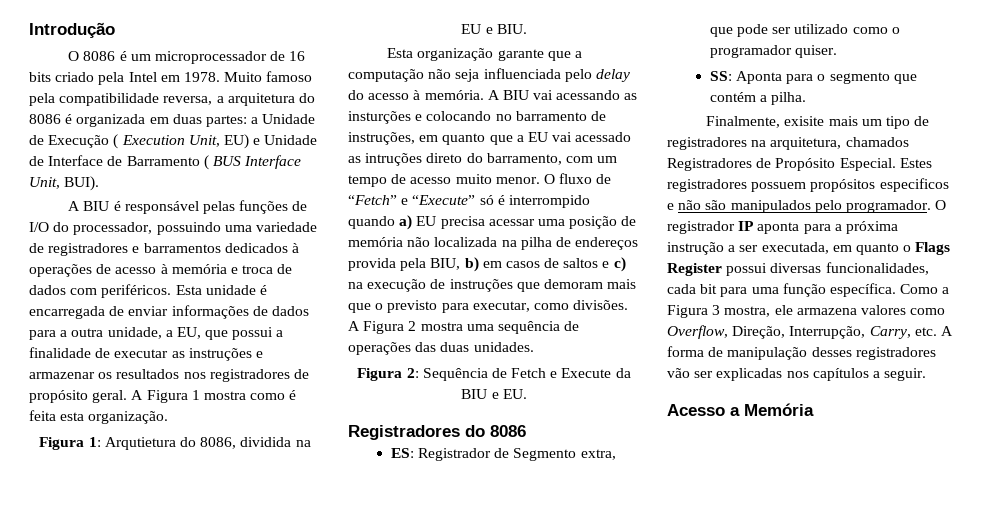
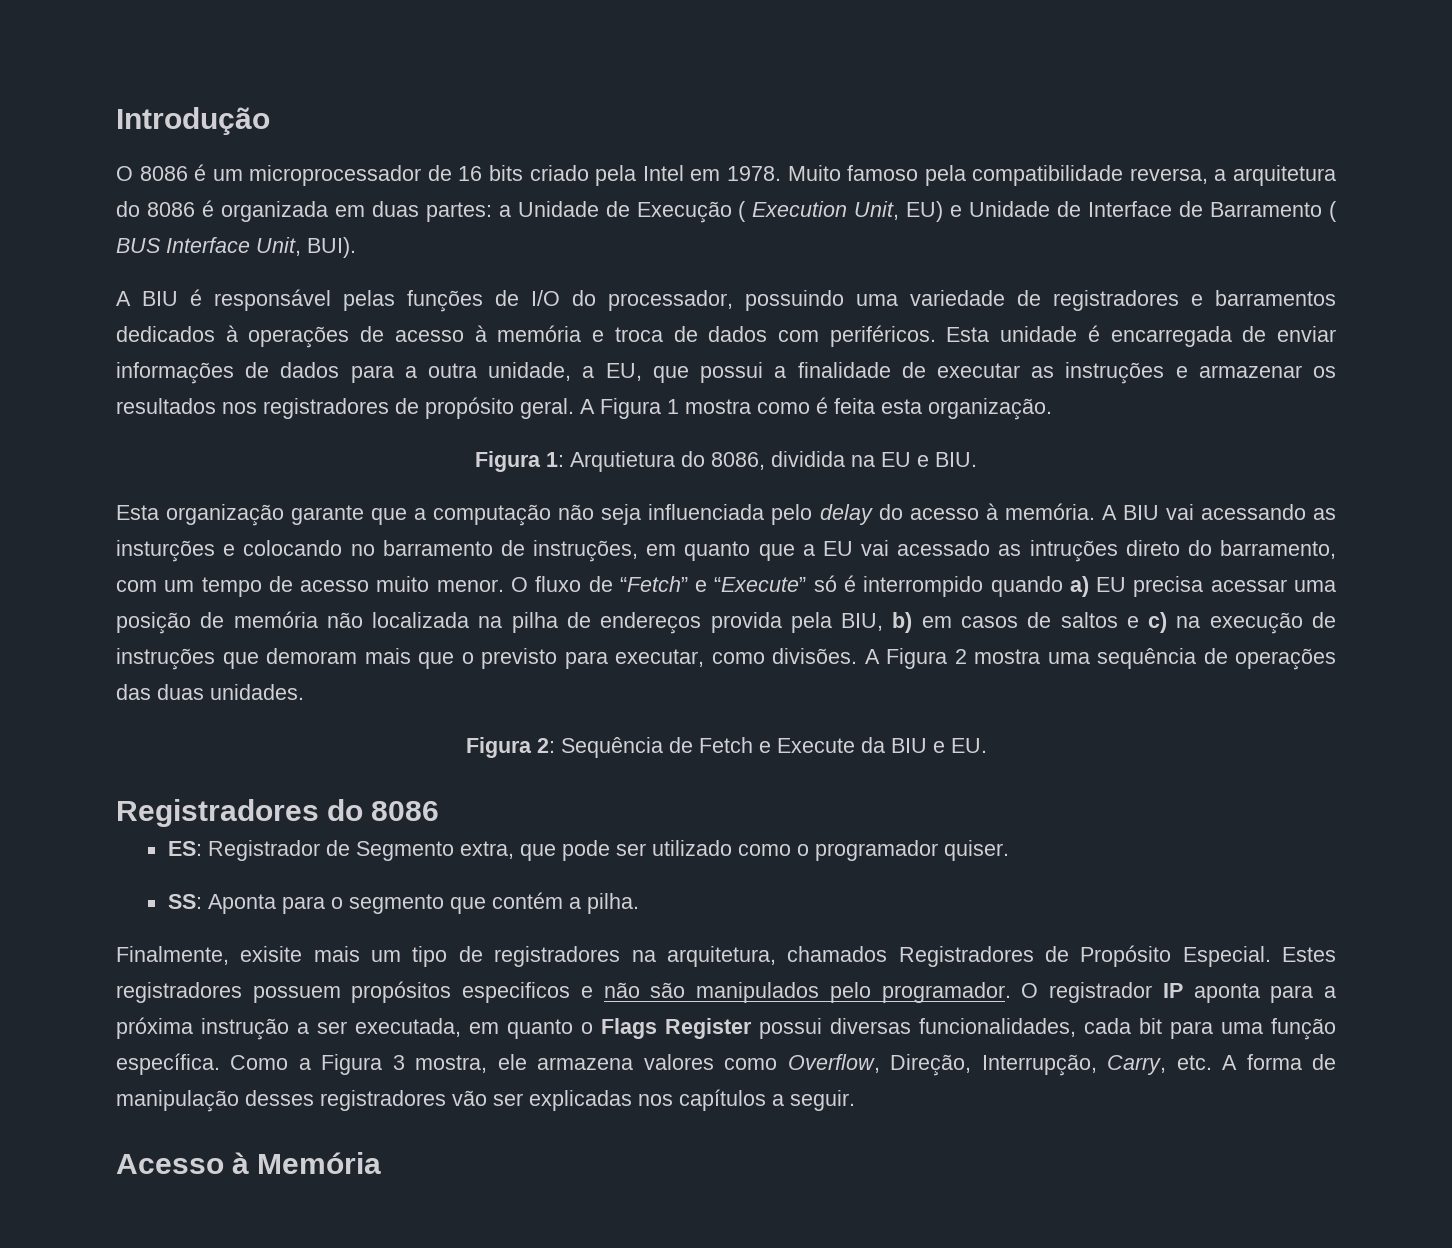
- Acesso a Memória
+ Acesso à Memória

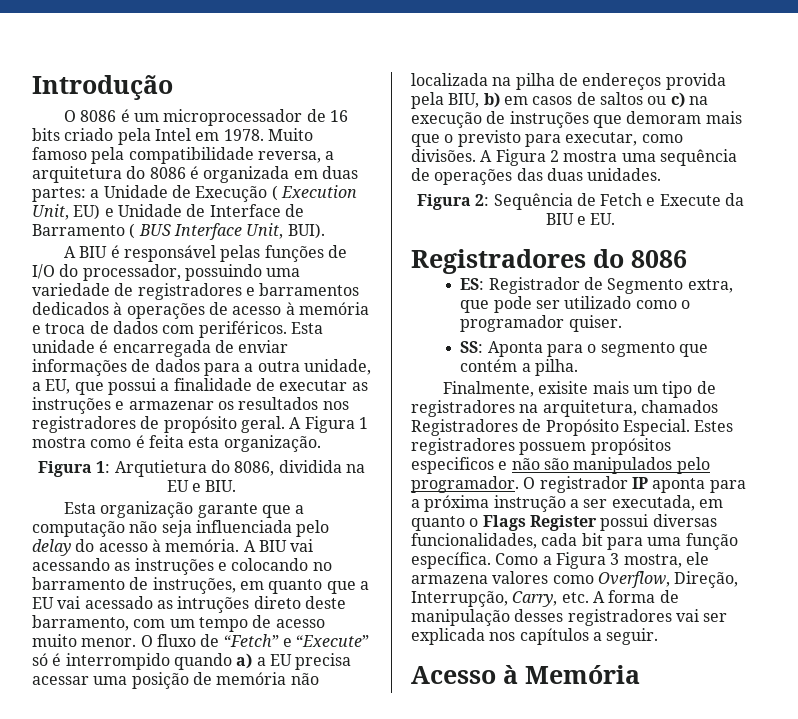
- A BIU vai acessando as insturções e colocando no barramento de instruções, em quanto que a EU vai acessado as intruções direto do barramento, com um tempo de acesso muito menor.
+ A BIU vai acessando as instruções e colocando no barramento de instruções, em quanto que a EU vai acessado as intruções direto deste barramento, com um tempo de acesso muito menor.
- O fluxo de “Fetch” e “Execute” só é interrompido quando a) EU precisa acessar uma posição de memória não localizada na pilha de endereços provida pela BIU, b) em casos de saltos e c) na execução de instruções que demoram mais que o previsto para executar, como divisões.
+ O fluxo de “Fetch” e “Execute” só é interrompido quando a) a EU precisa acessar uma posição de memória não localizada na pilha de endereços provida pela BIU, b) em casos de saltos ou c) na execução de instruções que demoram mais que o previsto para executar, como divisões.
- Como a Figura 3 mostra, ele armazena valores como Overflow, Direção, Interrupção, Carry, etc. A forma de manipulação desses registradores vão ser explicadas nos capítulos a seguir.
+ Como a Figura 3 mostra, ele armazena valores como Overflow, Direção, Interrupção, Carry, etc. A forma de manipulação desses registradores vai ser explicada nos capítulos a seguir.

